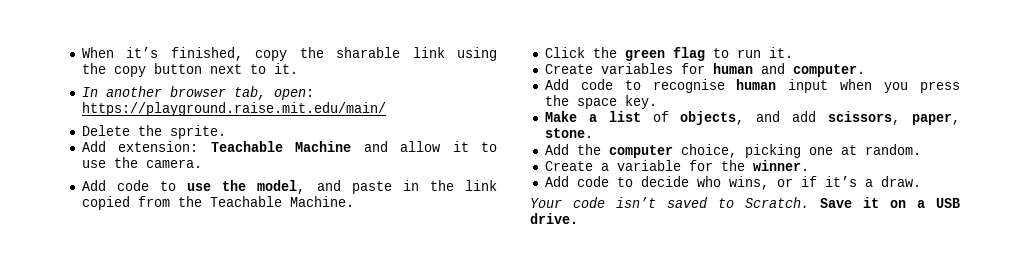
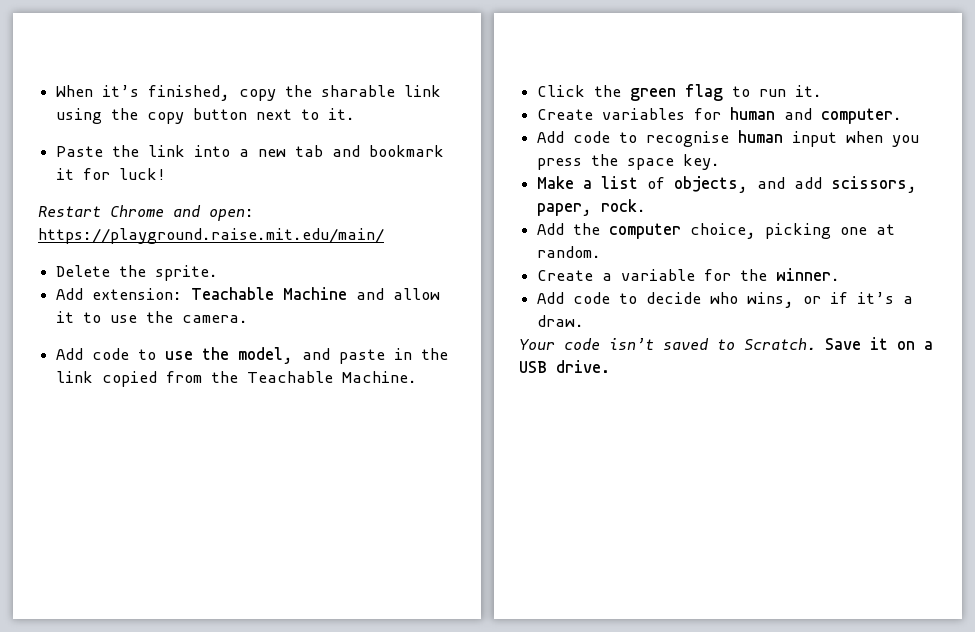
- In another browser tab, open: https://playground.raise.mit.edu/main/
+ Paste the link into a new tab and bookmark it for luck!
+ Restart Chrome and open: https://playground.raise.mit.edu/main/
- Make a list of objects, and add scissors, paper, stone.
+ Make a list of objects, and add scissors, paper, rock.

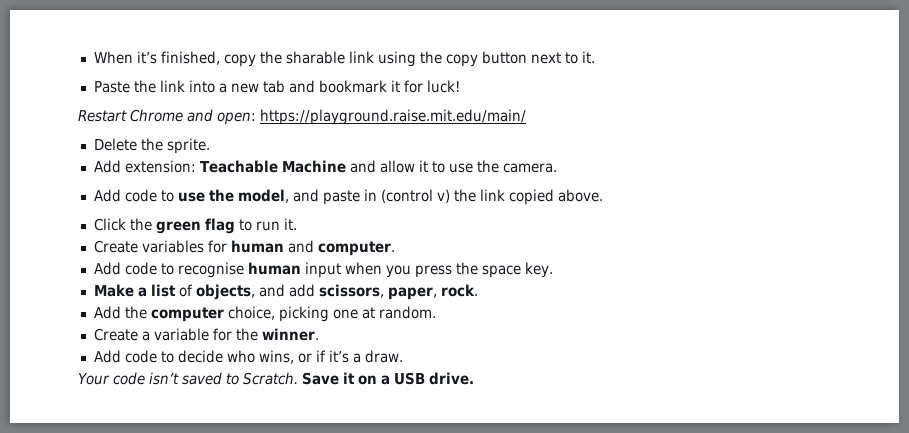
- Add code to use the model, and paste in the link copied from the Teachable Machine.
+ Add code to use the model, and paste in (control v) the link copied above.

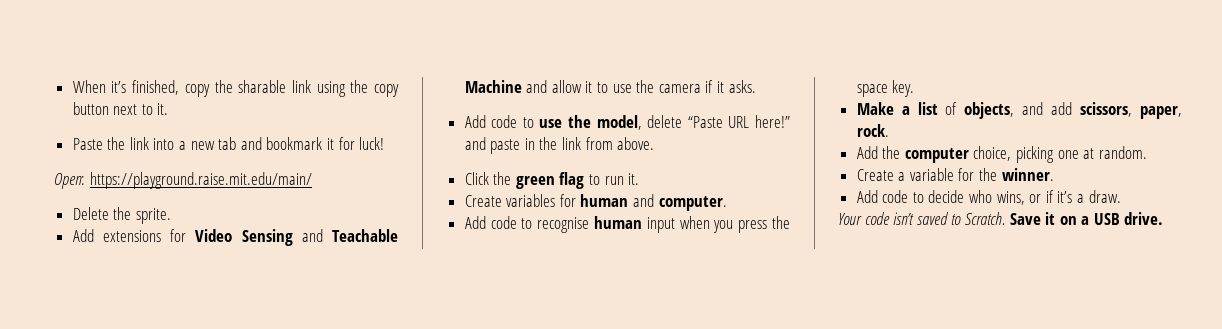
- Restart Chrome and open: https://playground.raise.mit.edu/main/
+ Open: https://playground.raise.mit.edu/main/
- Add extension: Teachable Machine and allow it to use the camera.
+ Add extensions for Video Sensing and Teachable Machine and allow it to use the camera if it asks.
- Add code to use the model, and paste in (control v) the link copied above.
+ Add code to use the model, delete “Paste URL here!” and paste in the link from above.

